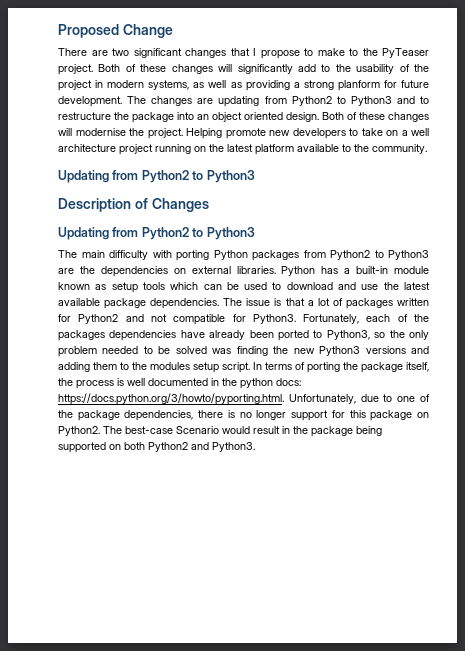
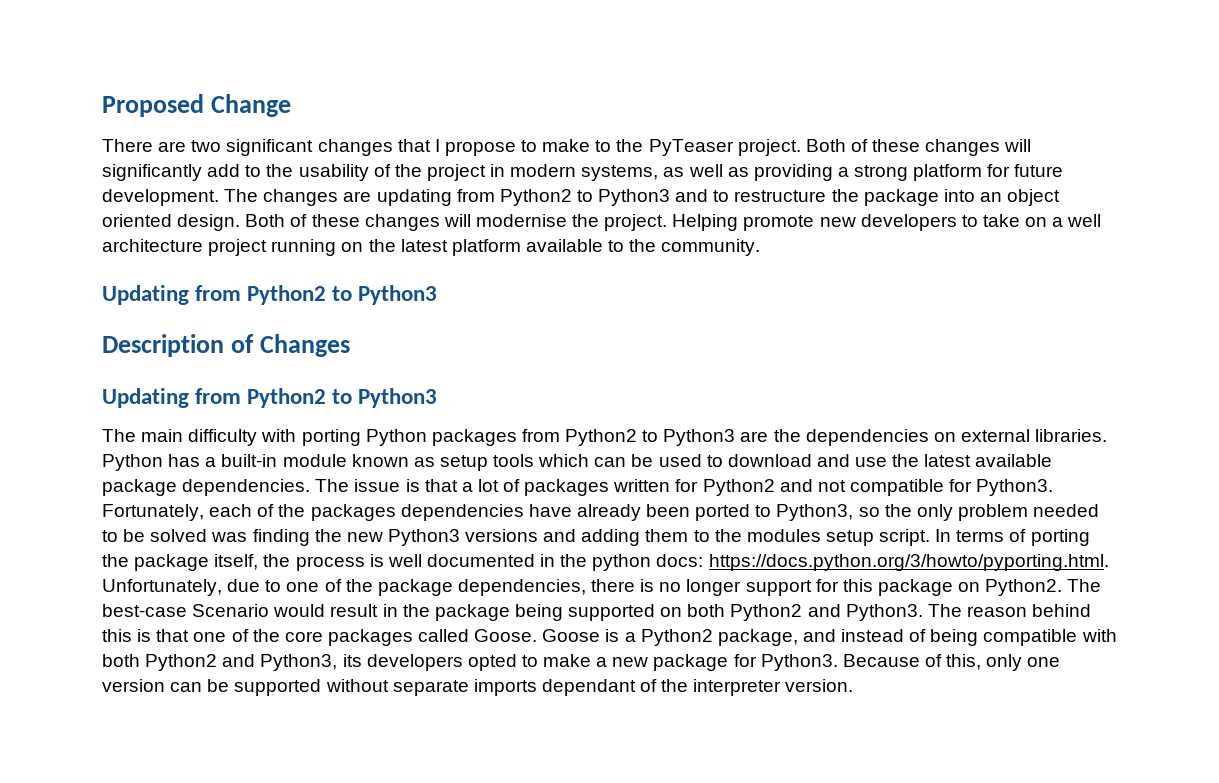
- Both of these changes will significantly add to the usability of the project in modern systems, as well as providing a strong planform for future development.
+ Both of these changes will significantly add to the usability of the project in modern systems, as well as providing a strong platform for future development.
+ The reason behind this is that one of the core packages called Goose. Goose is a Python2 package, and instead of being compatible with both Python2 and Python3, its developers opted to make a new package for Python3. Because of this, only one version can be supported without separate imports dependant of the interpreter version.

